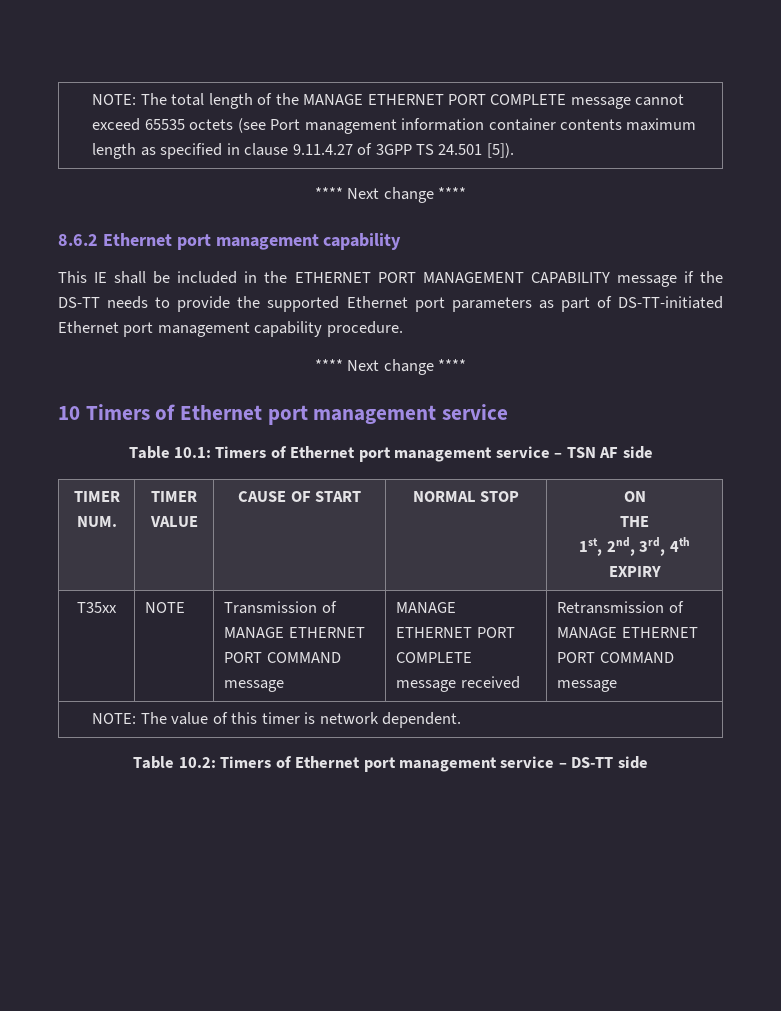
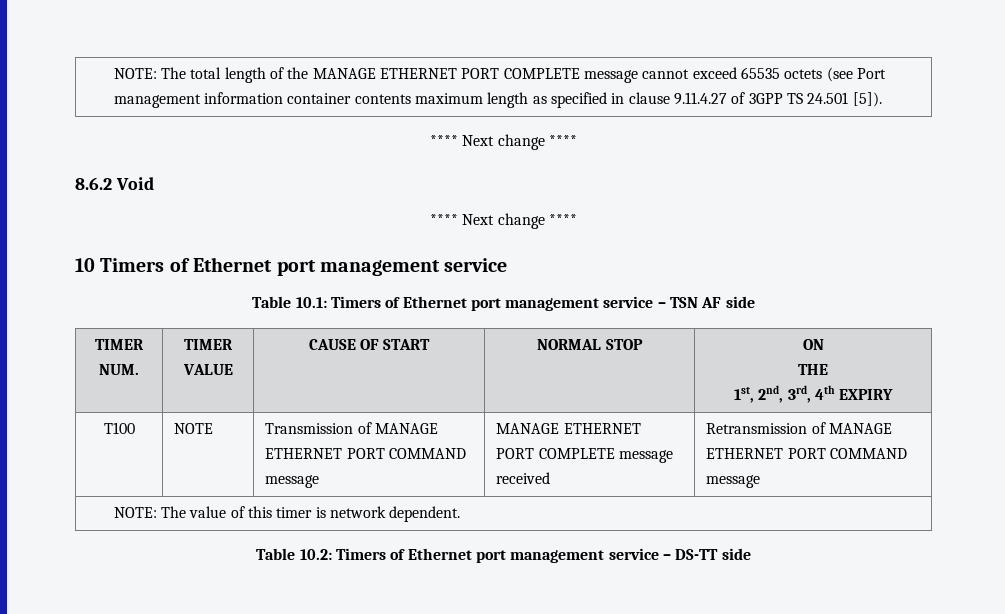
- 8.6.2 Ethernet port management capability
- This IE shall be included in the ETHERNET PORT MANAGEMENT CAPABILITY message if the DS-TT needs to provide the supported Ethernet port parameters as part of DS-TT-initiated Ethernet port management capability procedure.
+ 8.6.2 Void
- T35xx | NOTE | Transmission of MANAGE ETHERNET PORT COMMAND message | MANAGE ETHERNET PORT COMPLETE message received | Retransmission of MANAGE ETHERNET PORT COMMAND message
+ T100 | NOTE | Transmission of MANAGE ETHERNET PORT COMMAND message | MANAGE ETHERNET PORT COMPLETE message received | Retransmission of MANAGE ETHERNET PORT COMMAND message

